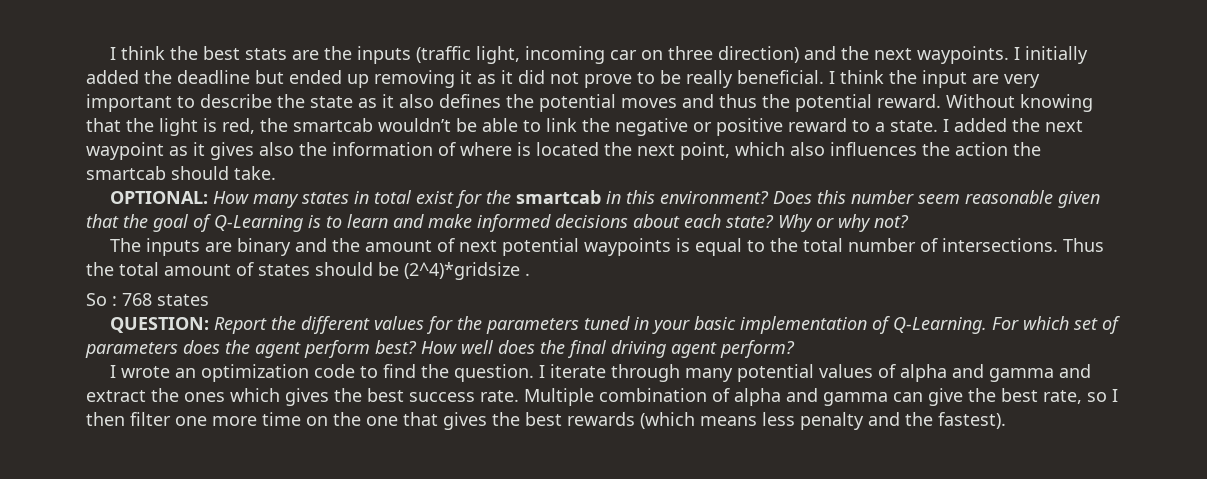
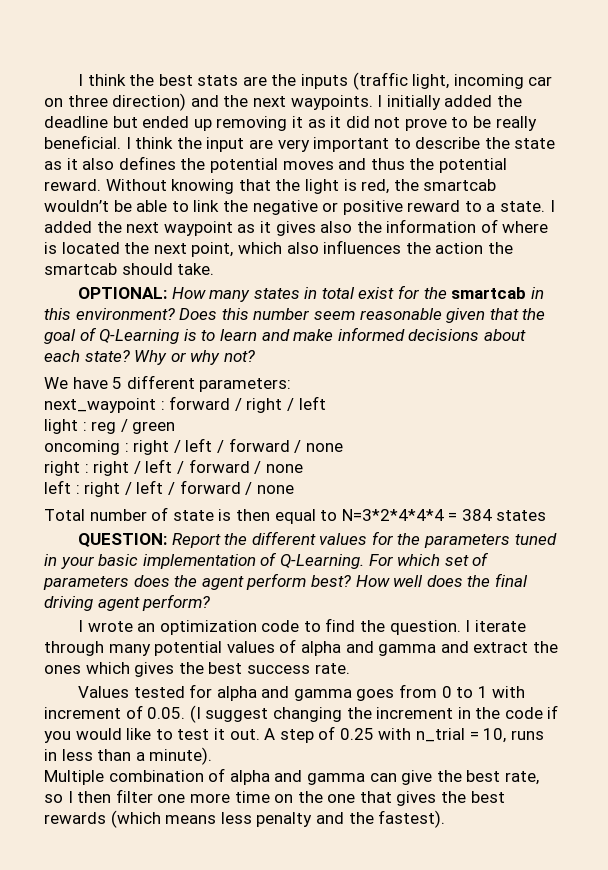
- The inputs are binary and the amount of next potential waypoints is equal to the total number of intersections. Thus the total amount of states should be (2^4)*gridsize .
- So : 768 states
+ We have 5 different parameters:
+ next_waypoint : forward / right / left
+ light : reg / green
+ oncoming : right / left / forward / none
+ right : right / left / forward / none
+ left : right / left / forward / none
+ Total number of state is then equal to N=3*2*4*4*4 = 384 states
- I iterate through many potential values of alpha and gamma and extract the ones which gives the best success rate. Multiple combination of alpha and gamma can give the best rate, so I then filter one more time on the one that gives the best rewards (which means less penalty and the fastest).
+ I iterate through many potential values of alpha and gamma and extract the ones which gives the best success rate.
+ Values tested for alpha and gamma goes from 0 to 1 with increment of 0.05. (I suggest changing the increment in the code if you would like to test it out. A step of 0.25 with n_trial = 10, runs in less than a minute).
+ Multiple combination of alpha and gamma can give the best rate, so I then filter one more time on the one that gives the best rewards (which means less penalty and the fastest).

